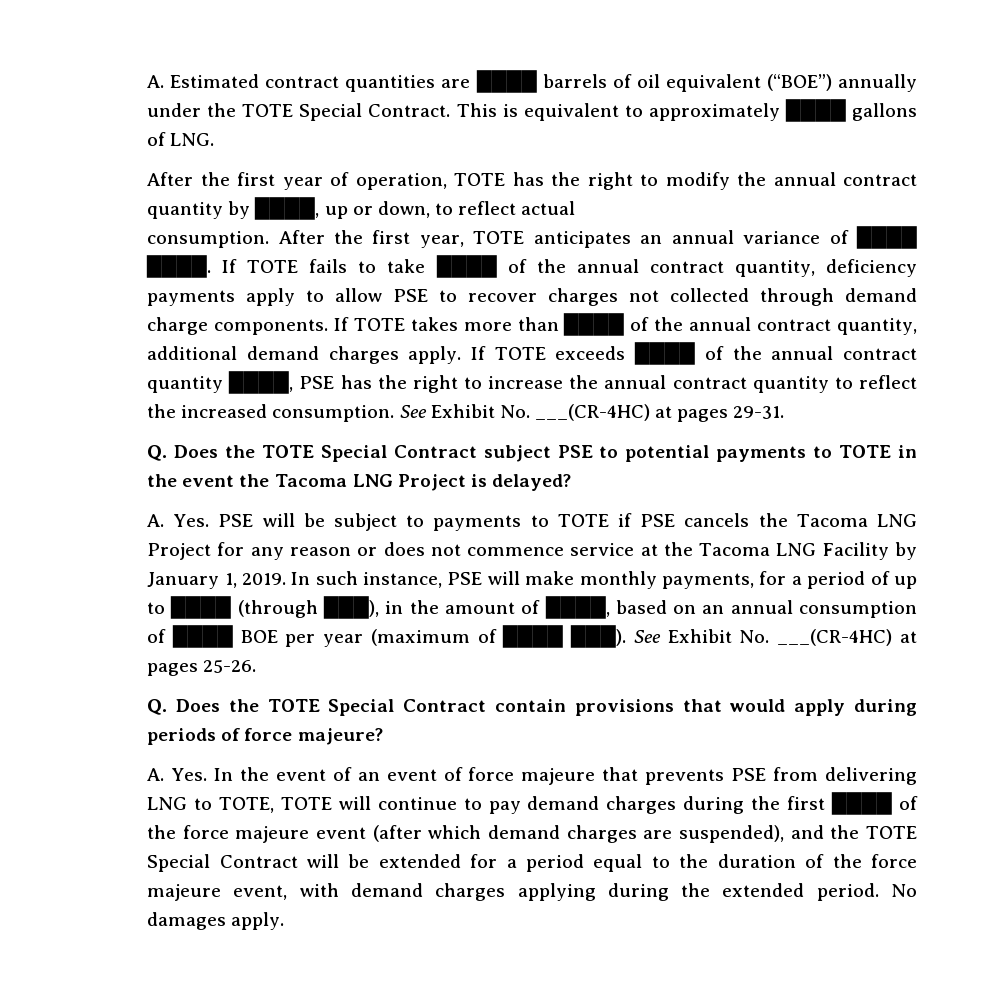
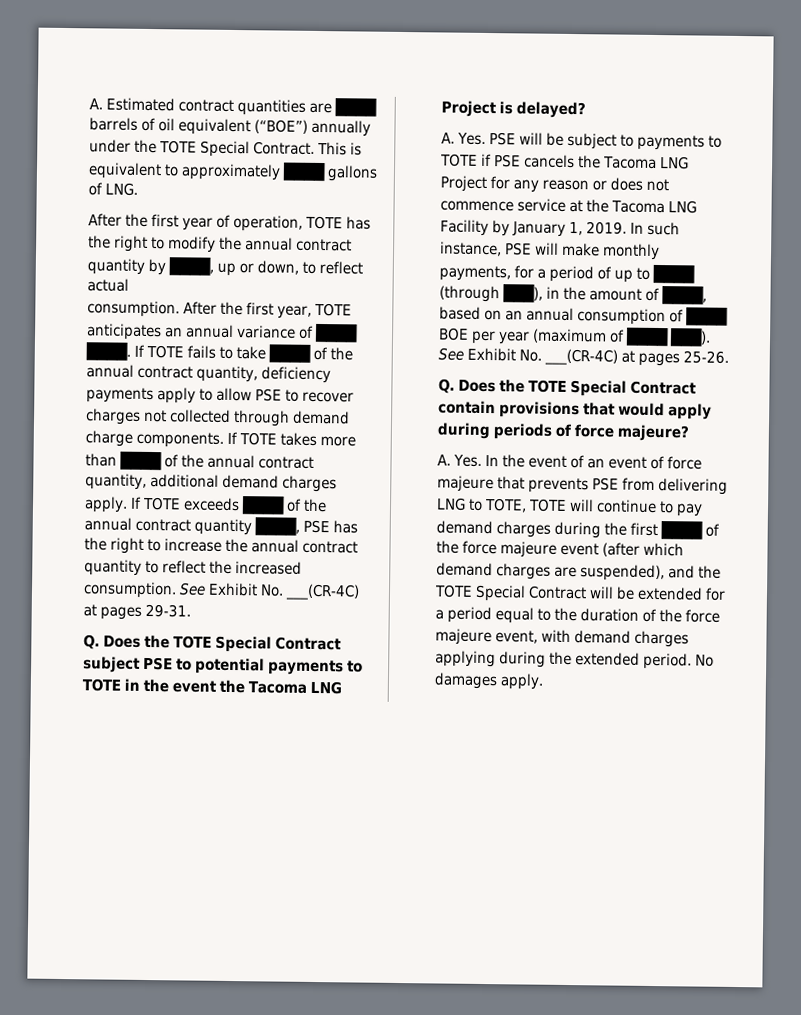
- See Exhibit No. ___(CR-4HC) at pages 29-31.
+ See Exhibit No. ___(CR-4C) at pages 29-31.
- See Exhibit No. ___(CR-4HC) at pages 25-26.
+ See Exhibit No. ___(CR-4C) at pages 25-26.

